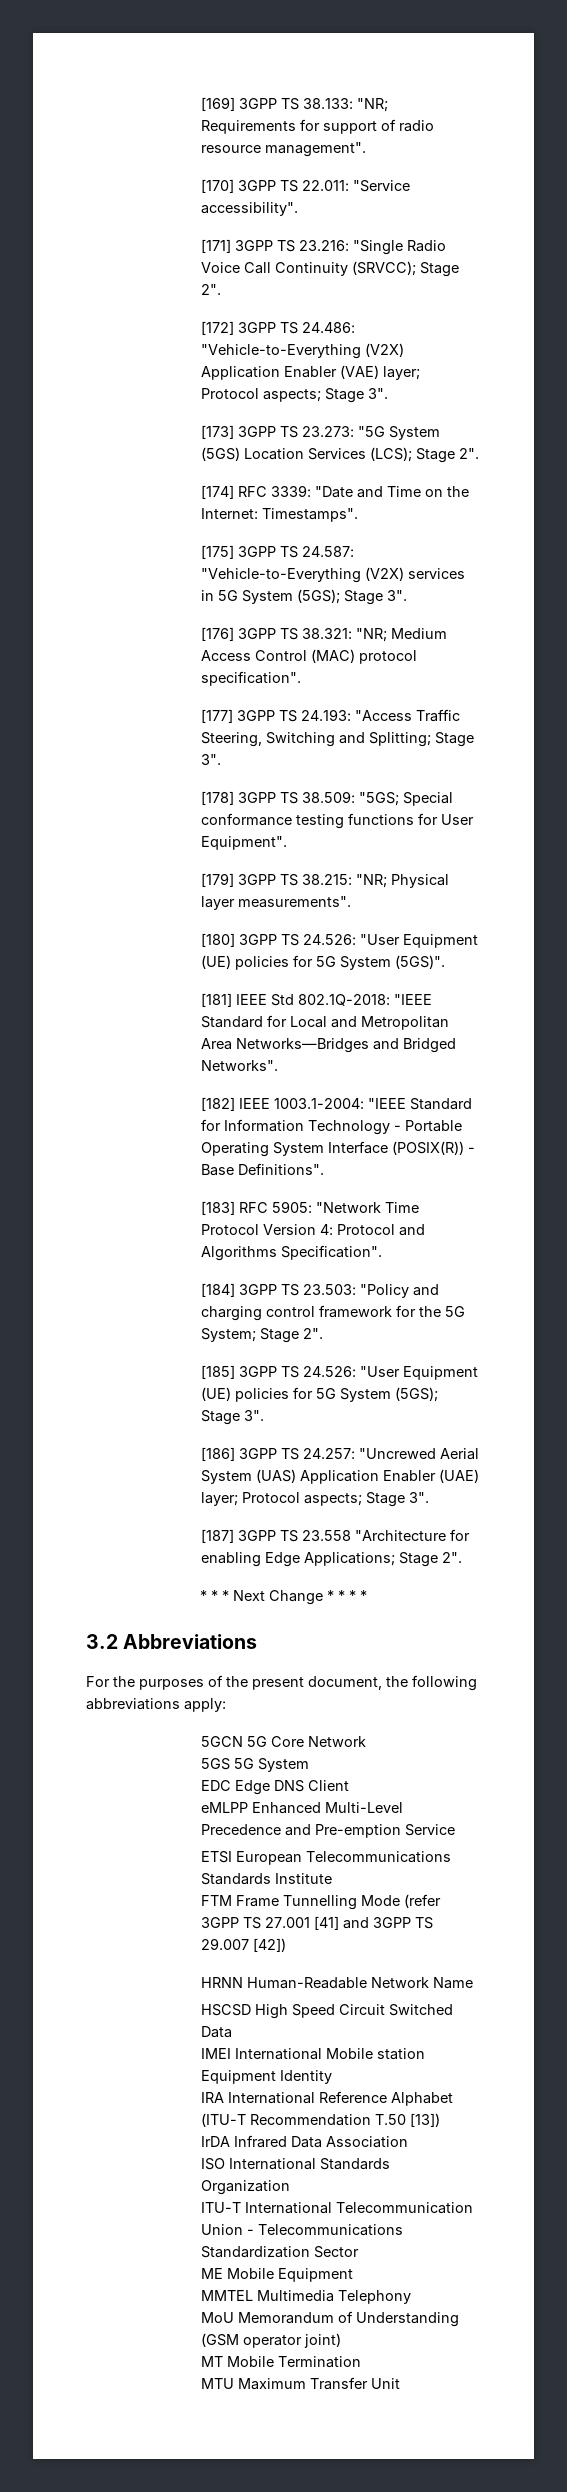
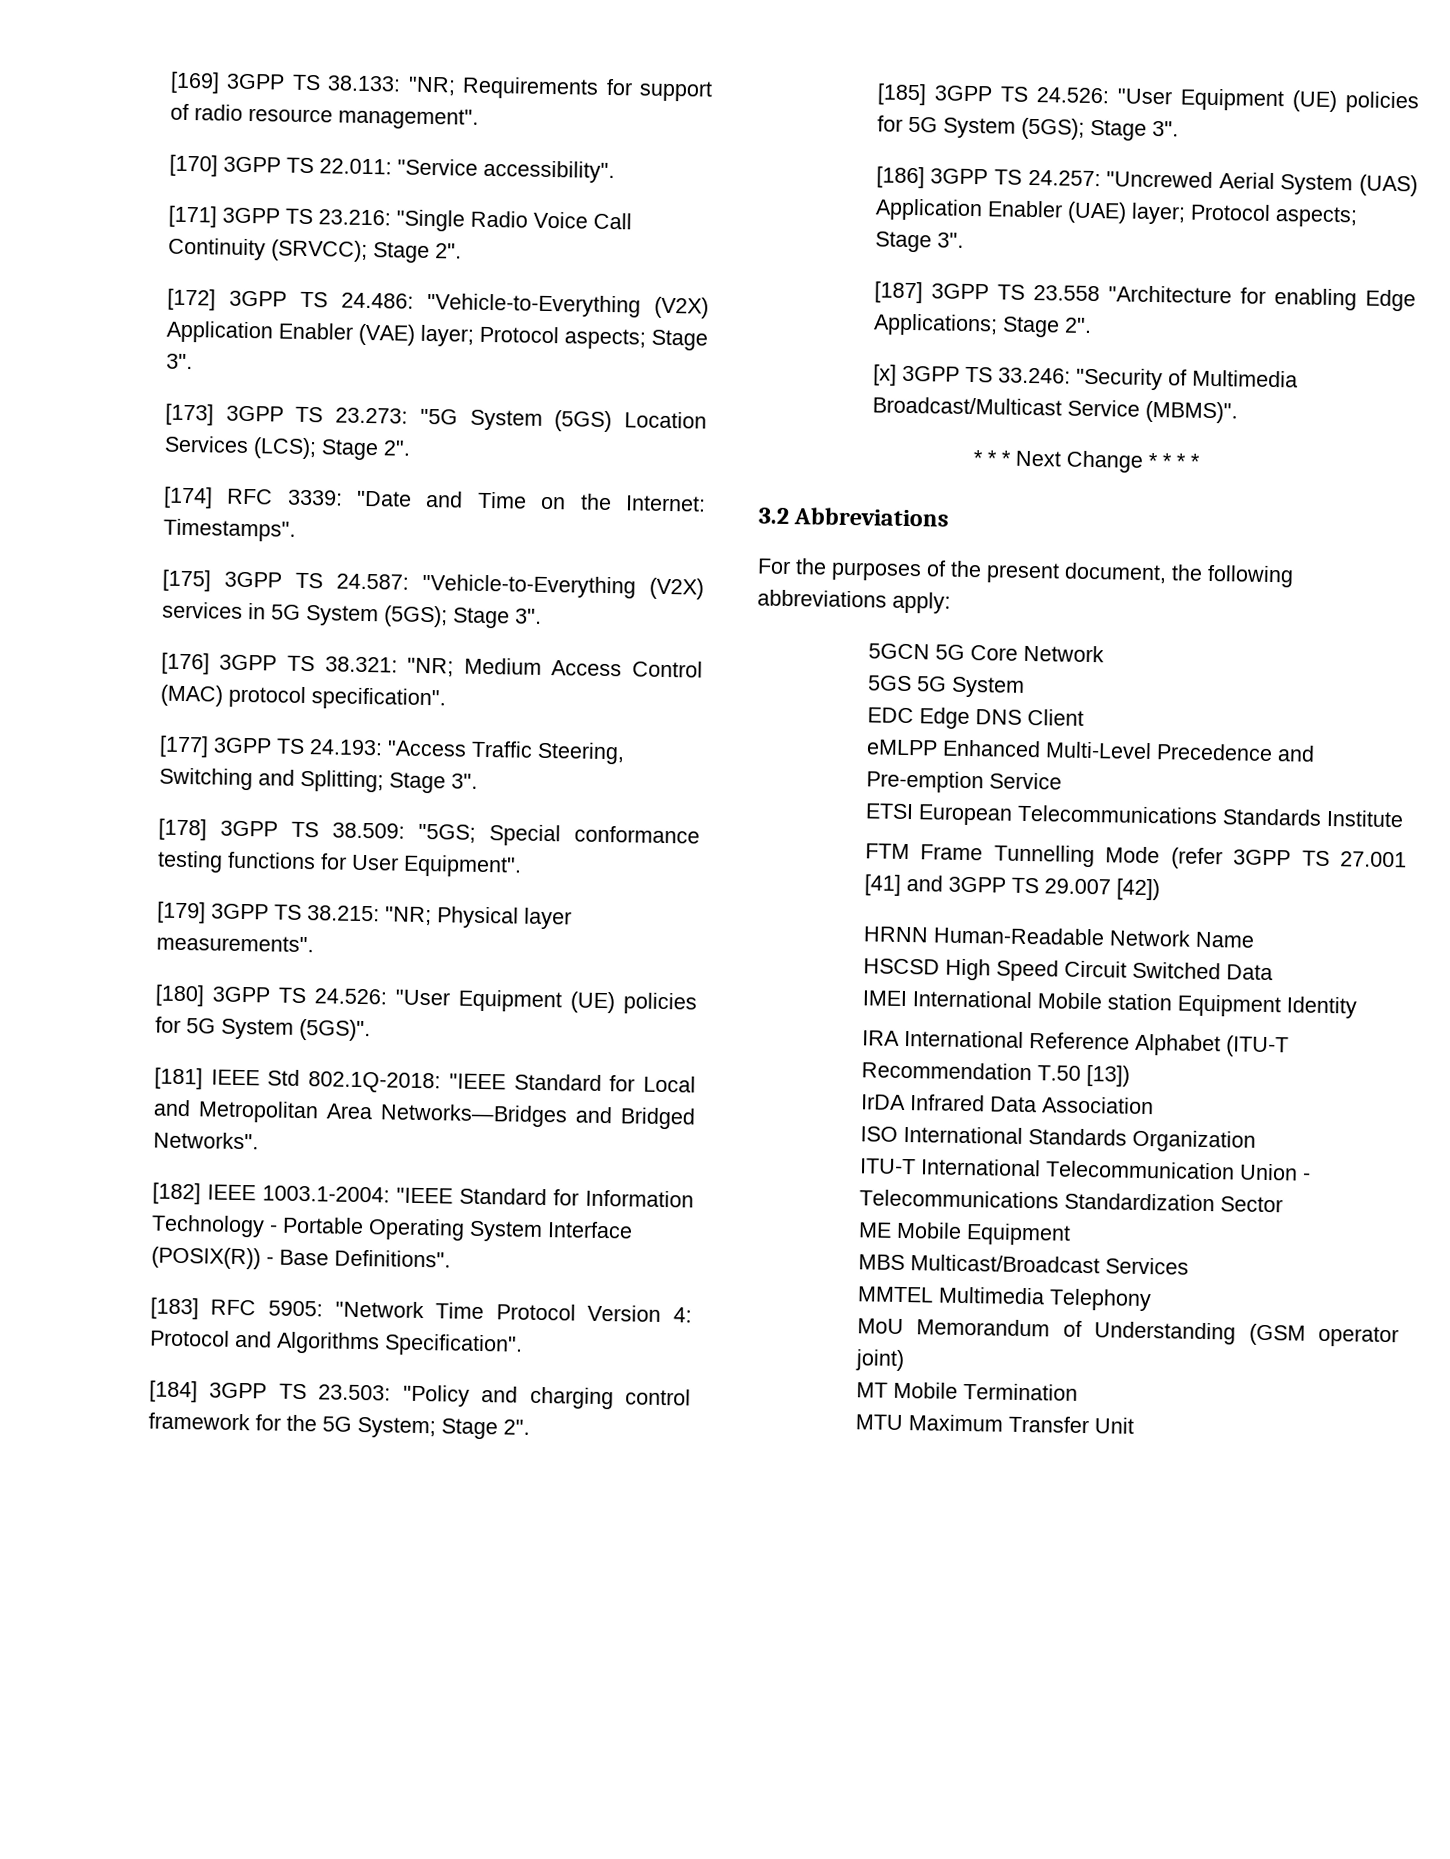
+ [x] 3GPP TS 33.246: "Security of Multimedia Broadcast/Multicast Service (MBMS)".
+ MBS Multicast/Broadcast Services

